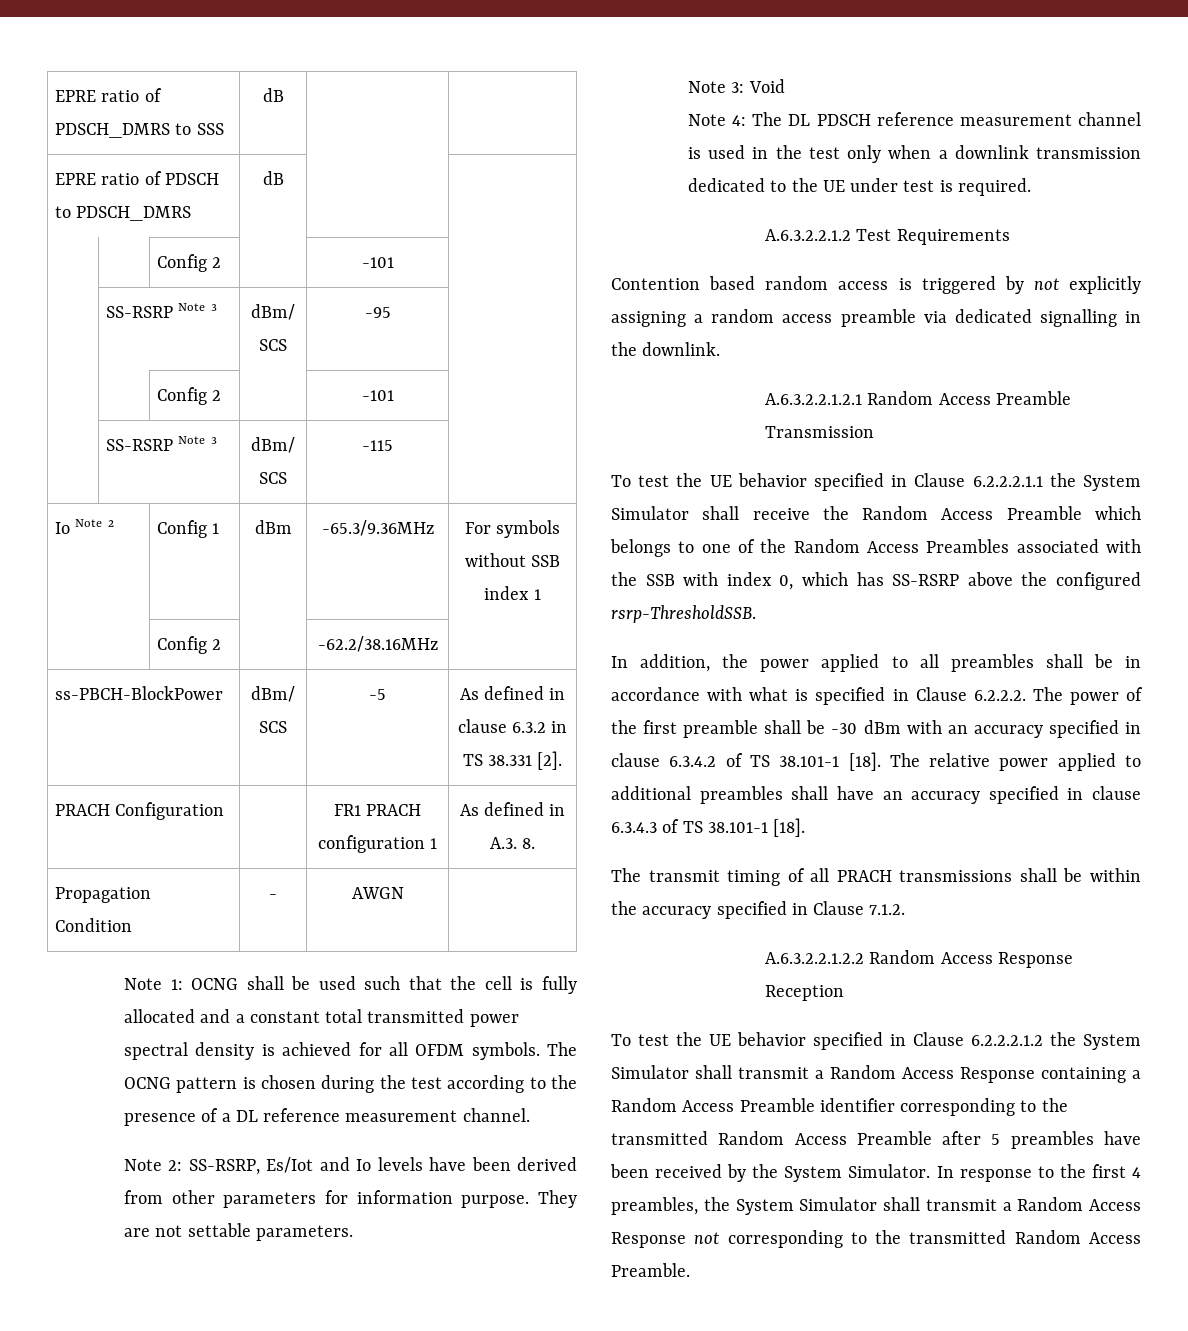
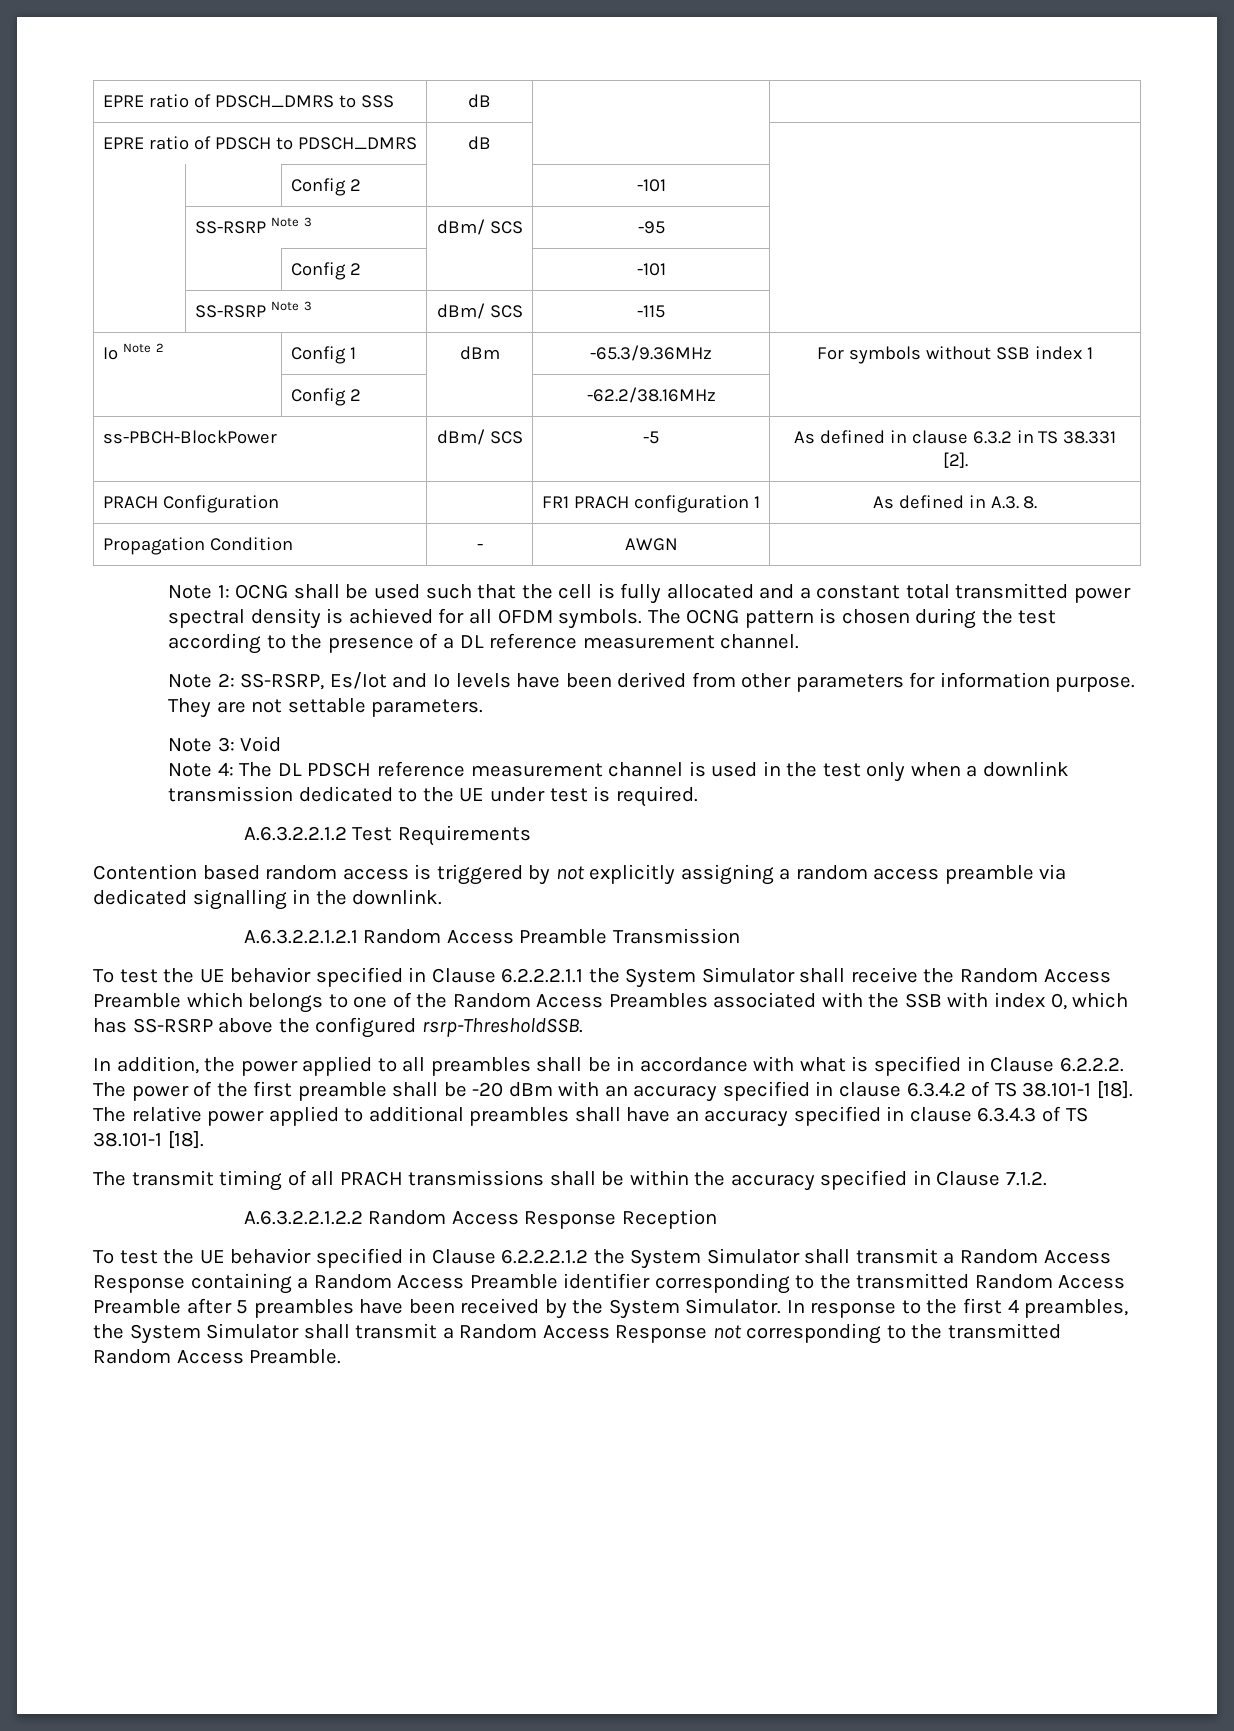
- In addition, the power applied to all preambles shall be in accordance with what is specified in Clause 6.2.2.2. The power of the first preamble shall be -30 dBm with an accuracy specified in clause 6.3.4.2 of TS 38.101-1 [18].
+ In addition, the power applied to all preambles shall be in accordance with what is specified in Clause 6.2.2.2. The power of the first preamble shall be -20 dBm with an accuracy specified in clause 6.3.4.2 of TS 38.101-1 [18].

